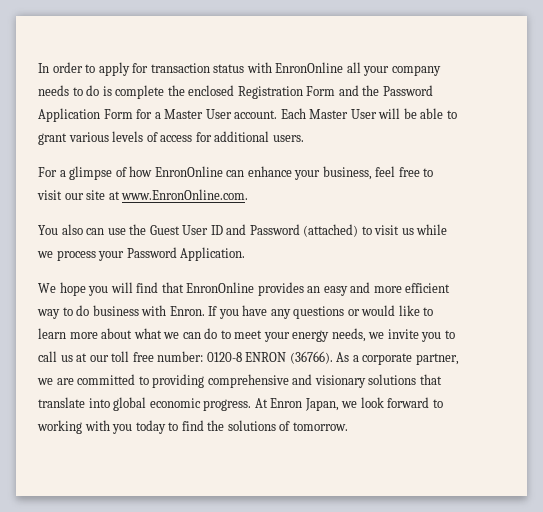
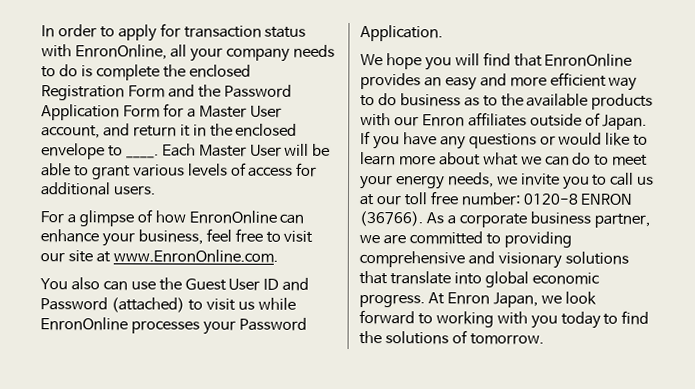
- In order to apply for transaction status with EnronOnline all your company needs to do is complete the enclosed Registration Form and the Password Application Form for a Master User account.
+ In order to apply for transaction status with EnronOnline, all your company needs to do is complete the enclosed Registration Form and the Password Application Form for a Master User account, and return it in the enclosed envelope to ____.
- You also can use the Guest User ID and Password (attached) to visit us while we process your Password Application.
+ You also can use the Guest User ID and Password (attached) to visit us while EnronOnline processes your Password Application.
- We hope you will find that EnronOnline provides an easy and more efficient way to do business with Enron.
+ We hope you will find that EnronOnline provides an easy and more efficient way to do business as to the available products with our Enron affiliates outside of Japan.
- As a corporate partner, we are committed to providing comprehensive and visionary solutions that translate into global economic progress.
+ As a corporate business partner, we are committed to providing comprehensive and visionary solutions that translate into global economic progress.

